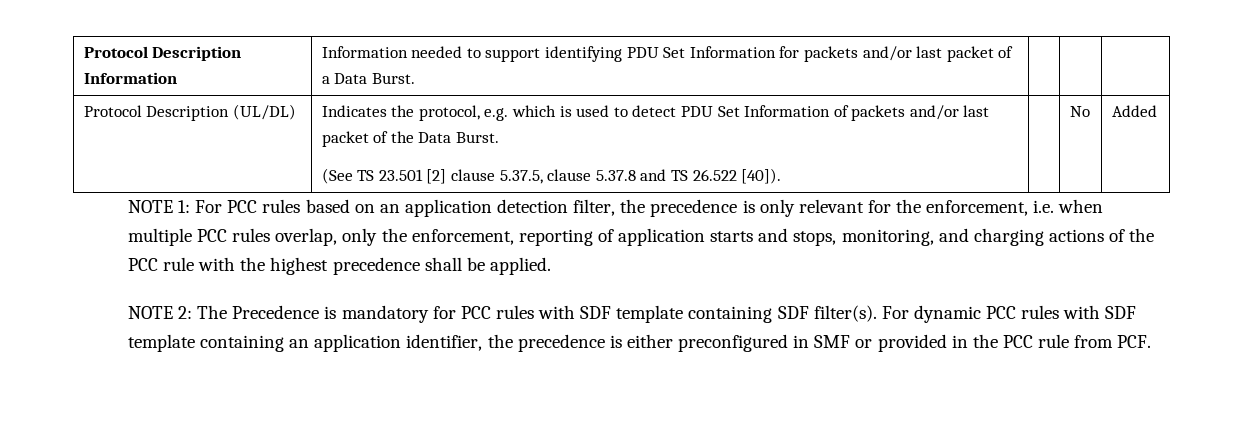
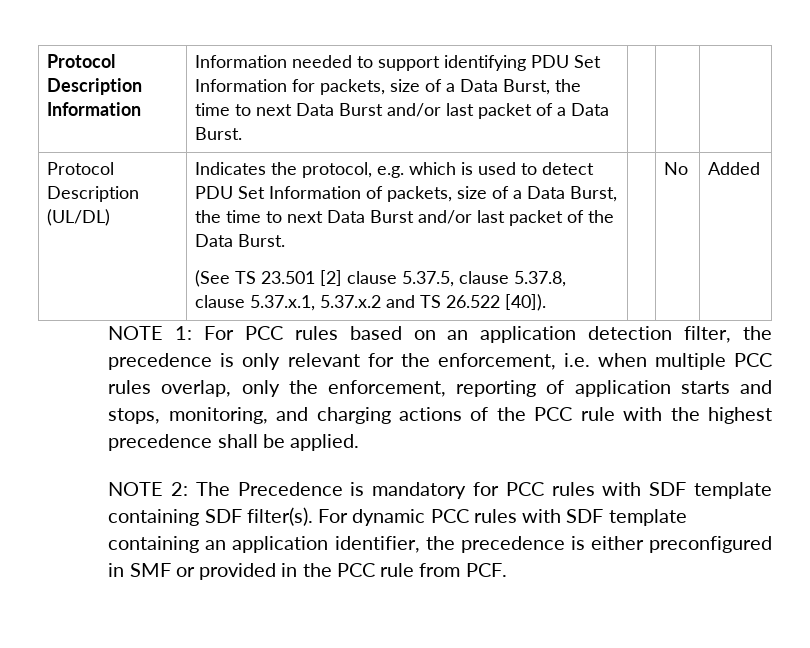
- Protocol Description Information | Information needed to support identifying PDU Set Information for packets and/or last packet of a Data Burst. | | |
+ Protocol Description Information | Information needed to support identifying PDU Set Information for packets, size of a Data Burst, the time to next Data Burst and/or last packet of a Data Burst. | | |
- Indicates the protocol, e.g. which is used to detect PDU Set Information of packets and/or last packet of the Data Burst.
+ Indicates the protocol, e.g. which is used to detect PDU Set Information of packets, size of a Data Burst, the time to next Data Burst and/or last packet of the Data Burst.
- (See TS 23.501 [2] clause 5.37.5, clause 5.37.8 and TS 26.522 [40]).
+ (See TS 23.501 [2] clause 5.37.5, clause 5.37.8, clause 5.37.x.1, 5.37.x.2 and TS 26.522 [40]).

